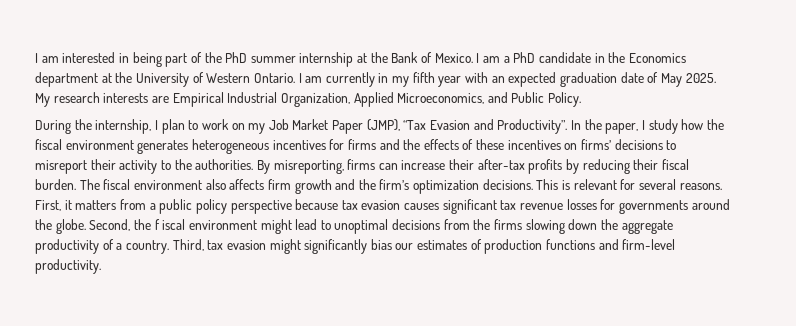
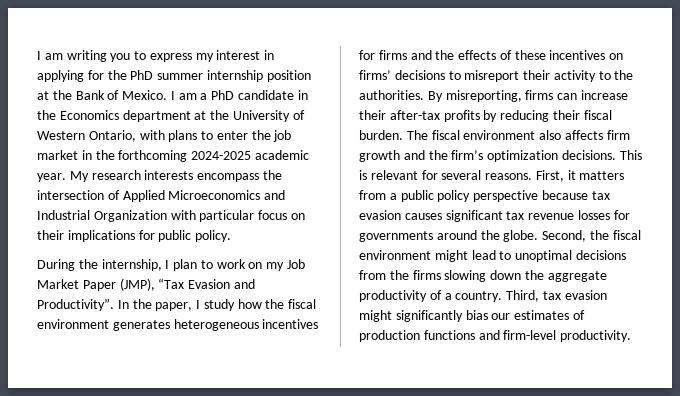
- I am interested in being part of the PhD summer internship at the Bank of Mexico.
+ I am writing you to express my interest in applying for the PhD summer internship position at the Bank of Mexico.
- I am a PhD candidate in the Economics department at the University of Western Ontario. I am currently in my fifth year with an expected graduation date of May 2025. My research interests are Empirical Industrial Organization, Applied Microeconomics, and Public Policy.
+ I am a PhD candidate in the Economics department at the University of Western Ontario, with plans to enter the job market in the forthcoming 2024-2025 academic year. My research interests encompass the intersection of Applied Microeconomics and Industrial Organization with particular focus on their implications for public policy.
- Second, the f iscal environment might lead to unoptimal decisions from the firms slowing down the aggregate productivity of a country.
+ Second, the fiscal environment might lead to unoptimal decisions from the firms slowing down the aggregate productivity of a country.

